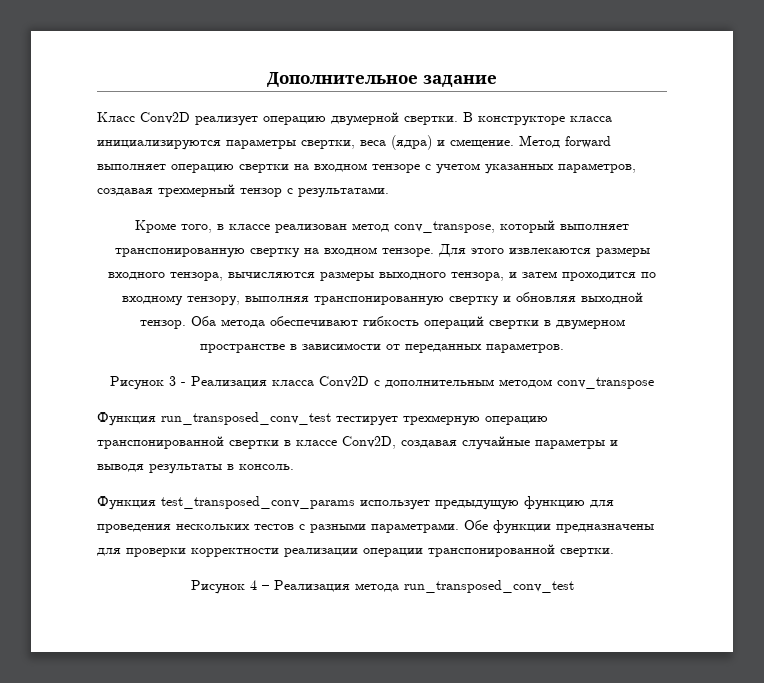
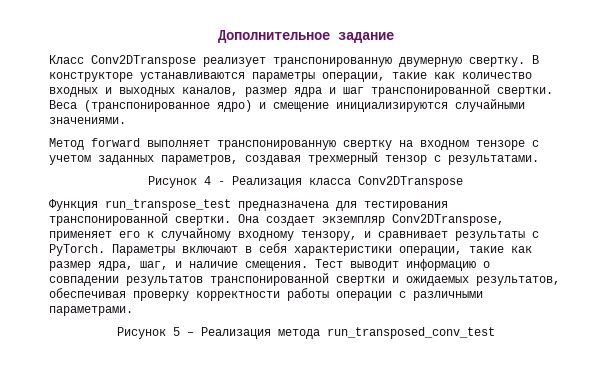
- Класс Conv2D реализует операцию двумерной свертки. В конструкторе класса инициализируются параметры свертки, веса (ядра) и смещение. Метод forward выполняет операцию свертки на входном тензоре с учетом указанных параметров, создавая трехмерный тензор с результатами.
+ Класс Conv2DTranspose реализует транспонированную двумерную свертку. В конструкторе устанавливаются параметры операции, такие как количество входных и выходных каналов, размер ядра и шаг транспонированной свертки. Веса (транспонированное ядро) и смещение инициализируются случайными значениями.
+ Метод forward выполняет транспонированную свертку на входном тензоре с учетом заданных параметров, создавая трехмерный тензор с результатами.
- Кроме того, в классе реализован метод conv_transpose, который выполняет транспонированную свертку на входном тензоре. Для этого извлекаются размеры входного тензора, вычисляются размеры выходного тензора, и затем проходится по входному тензору, выполняя транспонированную свертку и обновляя выходной тензор. Оба метода обеспечивают гибкость операций свертки в двумерном пространстве в зависимости от переданных параметров.
- Рисунок 3 - Реализация класса Conv2D с дополнительным методом conv_transpose
- Функция run_transposed_conv_test тестирует трехмерную операцию транспонированной свертки в классе Conv2D, создавая случайные параметры и выводя результаты в консоль.
- Функция test_transposed_conv_params использует предыдущую функцию для проведения нескольких тестов с разными параметрами. Обе функции предназначены для проверки корректности реализации операции транспонированной свертки.
- Рисунок 4 – Реализация метода run_transposed_conv_test
+ Рисунок 4 - Реализация класса Conv2DTranspose
+ Функция run_transpose_test предназначена для тестирования транспонированной свертки. Она создает экземпляр Conv2DTranspose, применяет его к случайному входному тензору, и сравнивает результаты с PyTorch. Параметры включают в себя характеристики операции, такие как размер ядра, шаг, и наличие смещения. Тест выводит информацию о совпадении результатов транспонированной свертки и ожидаемых результатов, обеспечивая проверку корректности работы операции с различными параметрами.
+ Рисунок 5 – Реализация метода run_transposed_conv_test

